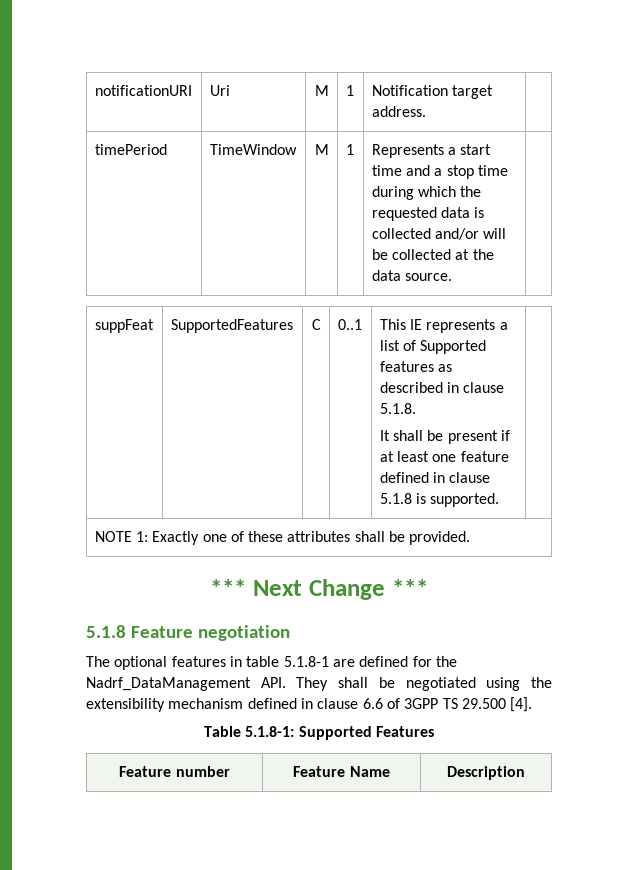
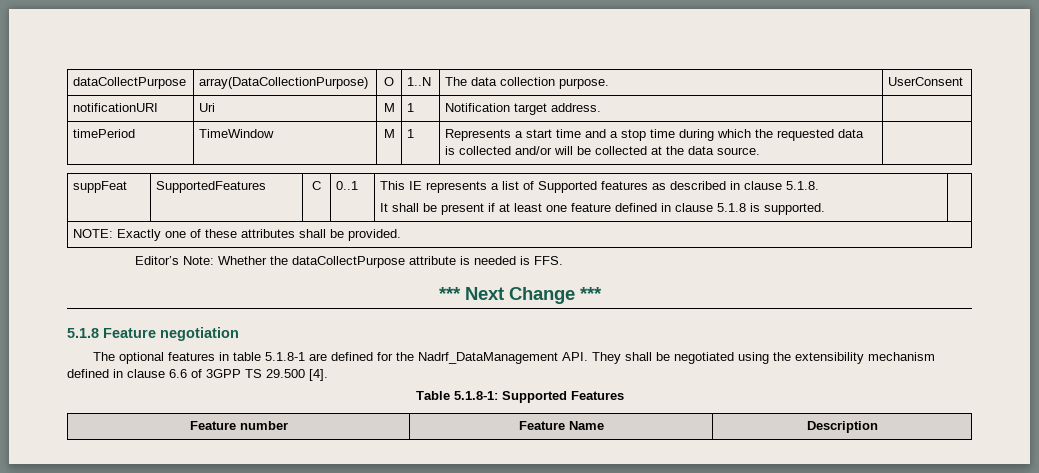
+ dataCollectPurpose | array(DataCollectionPurpose) | O | 1..N | The data collection purpose. | UserConsent
- NOTE 1: Exactly one of these attributes shall be provided.
+ NOTE: Exactly one of these attributes shall be provided.
+ Editor’s Note: Whether the dataCollectPurpose attribute is needed is FFS.

